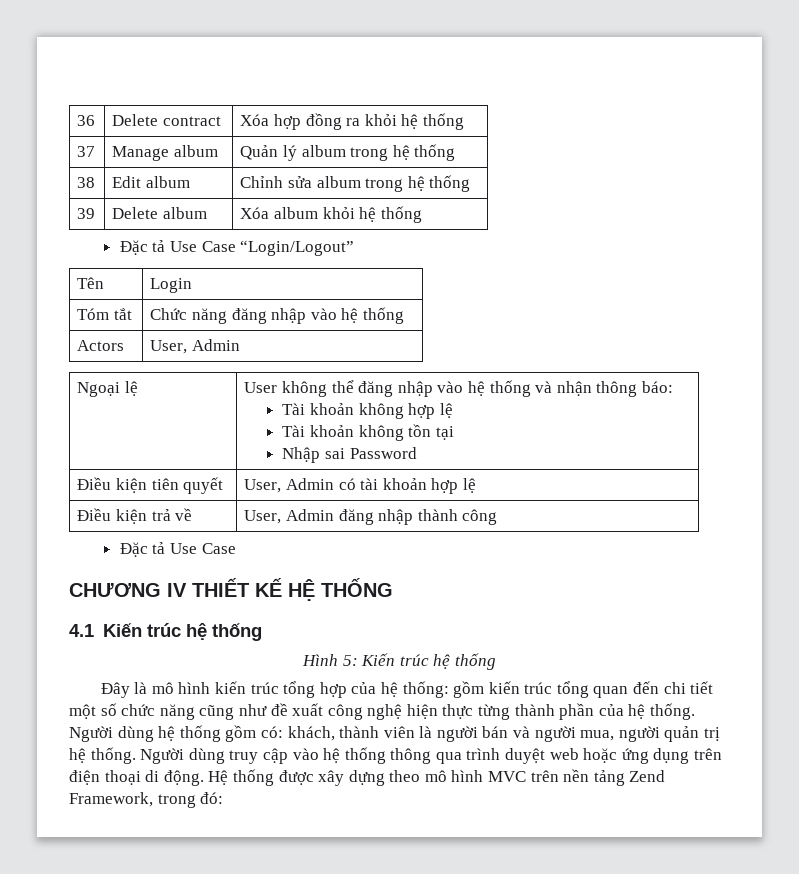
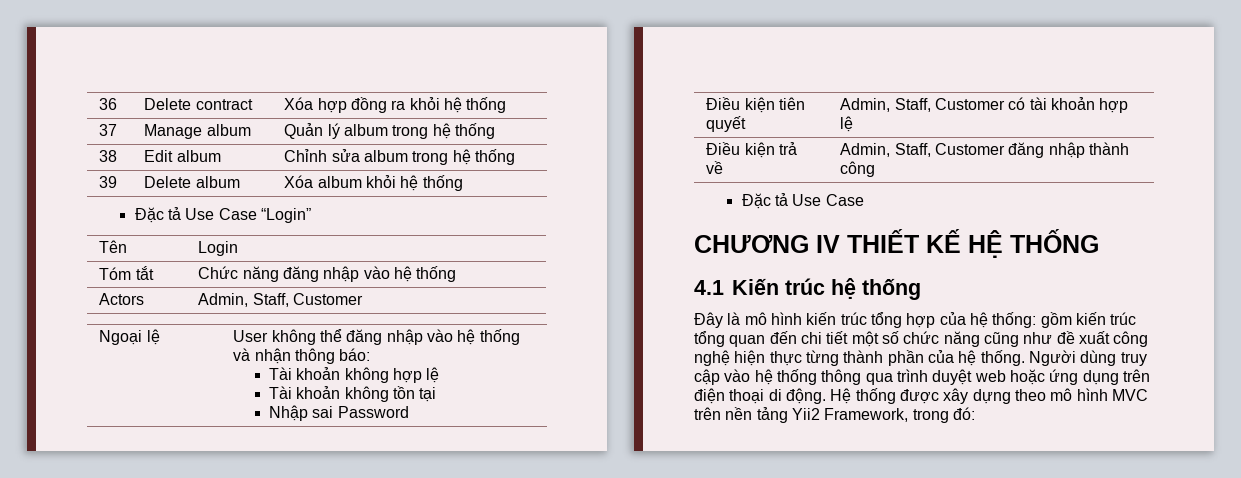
- Đặc tả Use Case “Login/Logout”
+ Đặc tả Use Case “Login”
- Actors | User, Admin
+ Actors | Admin, Staff, Customer
- Điều kiện tiên quyết | User, Admin có tài khoản hợp lệ
+ Điều kiện tiên quyết | Admin, Staff, Customer có tài khoản hợp lệ
- Điều kiện trả về | User, Admin đăng nhập thành công
+ Điều kiện trả về | Admin, Staff, Customer đăng nhập thành công
- Hình 5: Kiến trúc hệ thống
- Người dùng hệ thống gồm có: khách, thành viên là người bán và người mua, người quản trị hệ thống. Người dùng truy cập vào hệ thống thông qua trình duyệt web hoặc ứng dụng trên điện thoại di động.
+ Người dùng truy cập vào hệ thống thông qua trình duyệt web hoặc ứng dụng trên điện thoại di động.
- Hệ thống được xây dựng theo mô hình MVC trên nền tảng Zend Framework, trong đó:
+ Hệ thống được xây dựng theo mô hình MVC trên nền tảng Yii2 Framework, trong đó:

